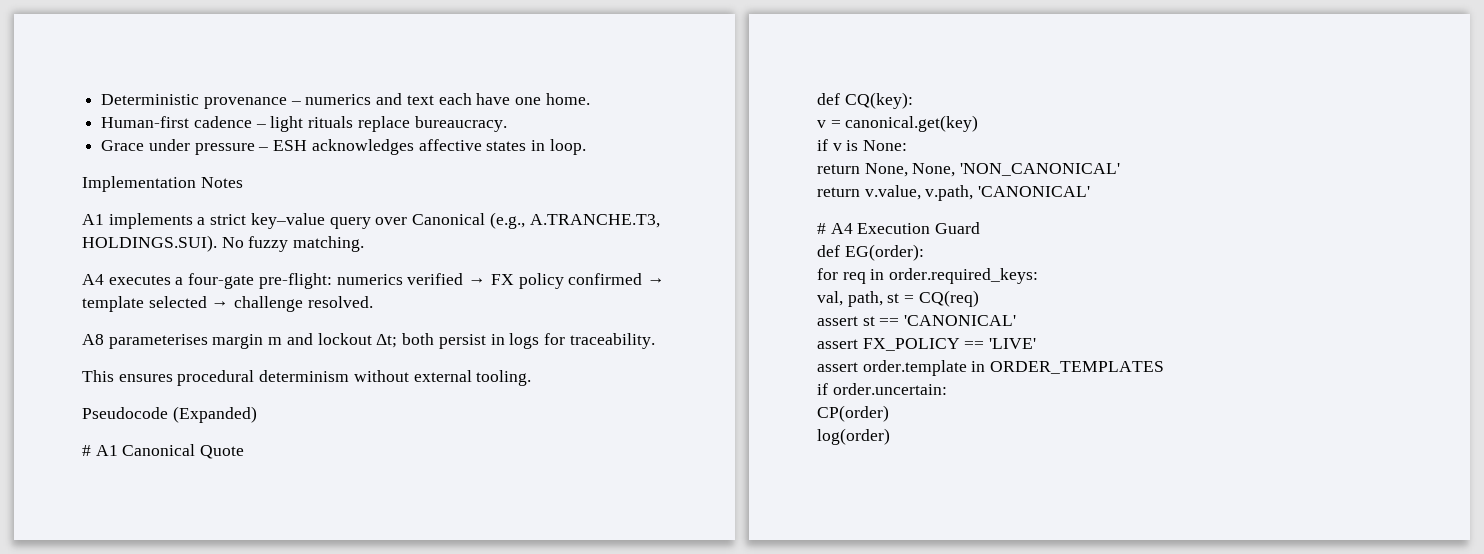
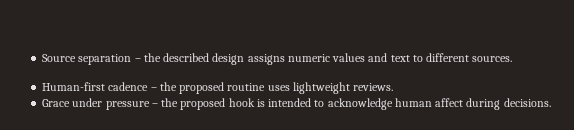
- Deterministic provenance – numerics and text each have one home.
- Human-first cadence – light rituals replace bureaucracy.
- Grace under pressure – ESH acknowledges affective states in loop.
- Implementation Notes
- A1 implements a strict key–value query over Canonical (e.g., A.TRANCHE.T3, HOLDINGS.SUI). No fuzzy matching.
- A4 executes a four-gate pre-flight: numerics verified → FX policy confirmed → template selected → challenge resolved.
- A8 parameterises margin m and lockout Δt; both persist in logs for traceability.
- This ensures procedural determinism without external tooling.
- Pseudocode (Expanded)
- # A1 Canonical Quote
- def CQ(key):
- v = canonical.get(key)
- if v is None:
- return None, None, 'NON_CANONICAL'
- return v.value, v.path, 'CANONICAL'
- # A4 Execution Guard
- def EG(order):
- for req in order.required_keys:
- val, path, st = CQ(req)
- assert st == 'CANONICAL'
- assert FX_POLICY == 'LIVE'
- assert order.template in ORDER_TEMPLATES
- if order.uncertain:
- CP(order)
- log(order)
+ Source separation – the described design assigns numeric values and text to different sources.
+ Human-first cadence – the proposed routine uses lightweight reviews.
+ Grace under pressure – the proposed hook is intended to acknowledge human affect during decisions.

